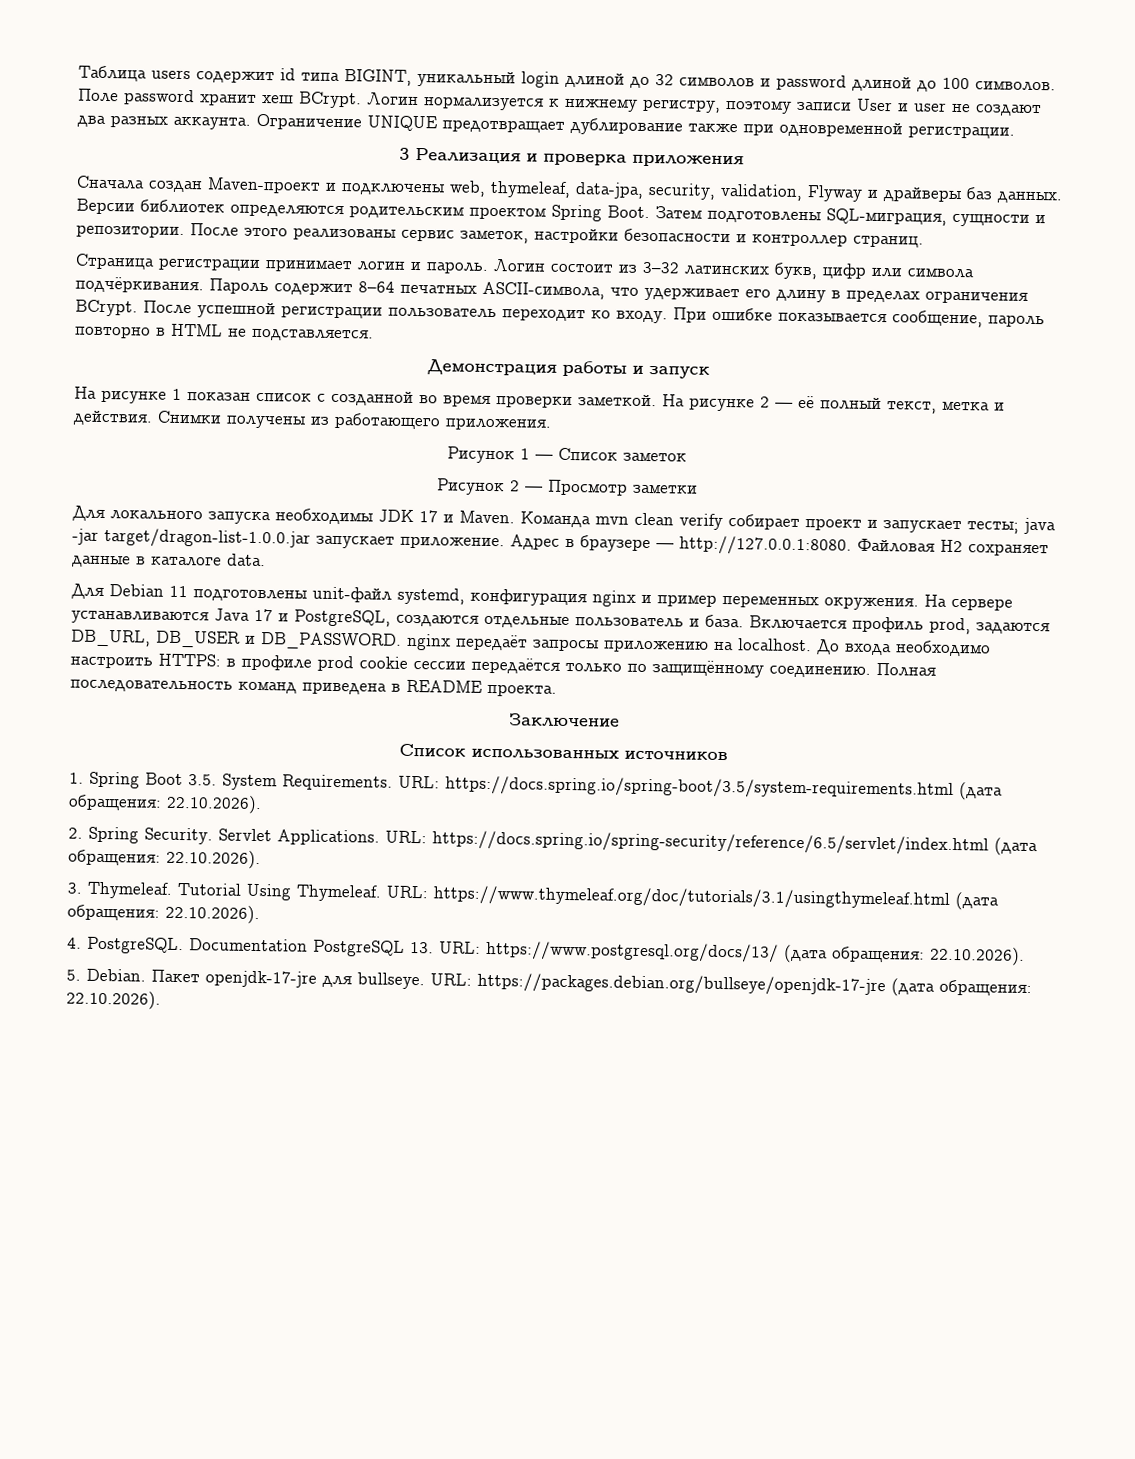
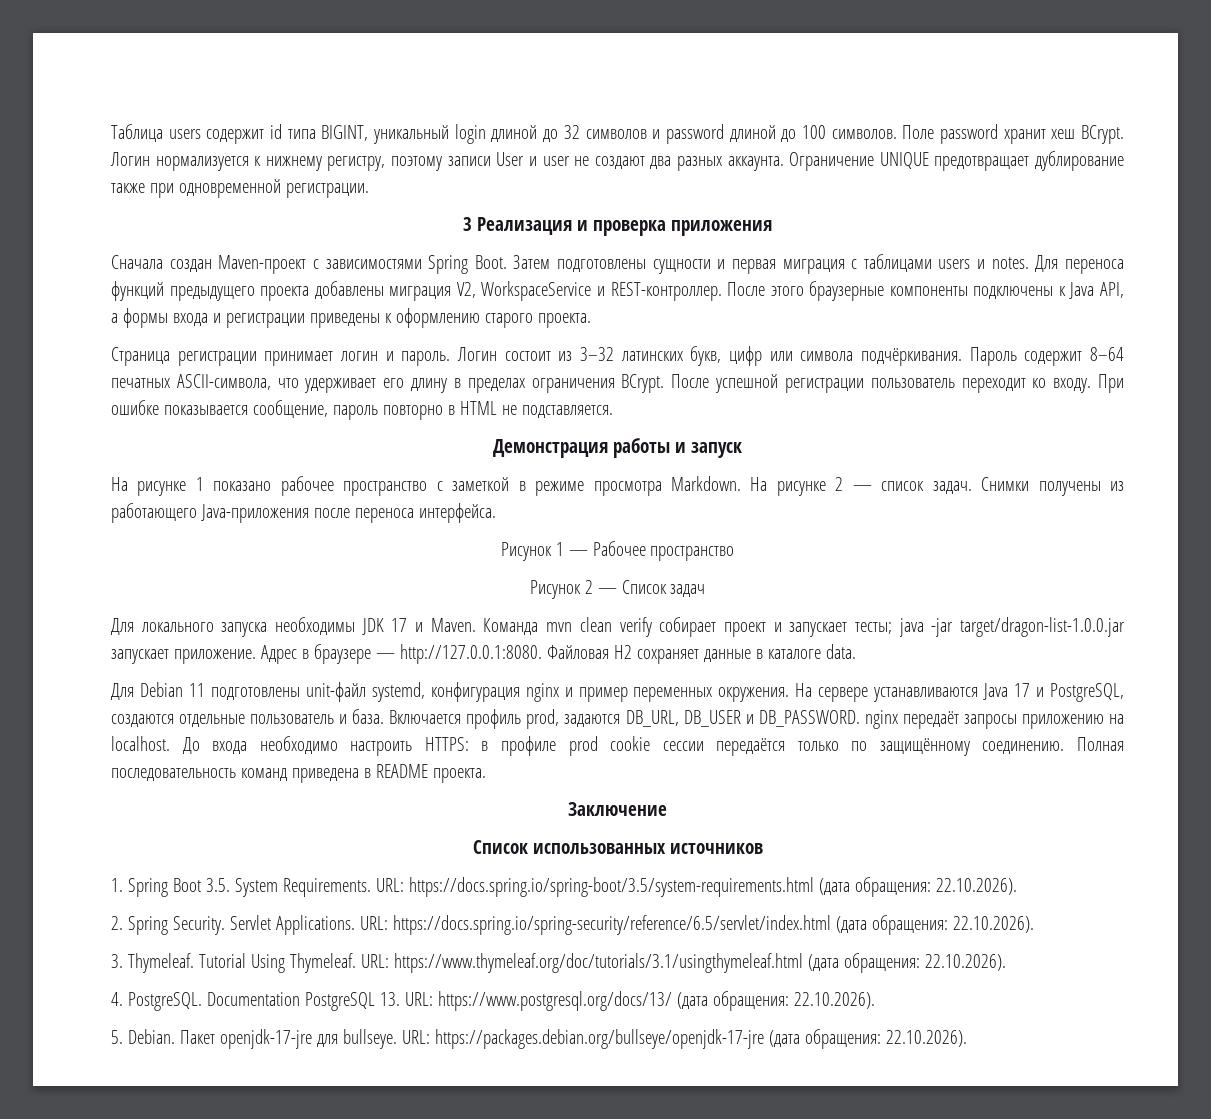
- Сначала создан Maven-проект и подключены web, thymeleaf, data-jpa, security, validation, Flyway и драйверы баз данных. Версии библиотек определяются родительским проектом Spring Boot.
+ Сначала создан Maven-проект с зависимостями Spring Boot.
- Затем подготовлены SQL-миграция, сущности и репозитории. После этого реализованы сервис заметок, настройки безопасности и контроллер страниц.
+ Затем подготовлены сущности и первая миграция с таблицами users и notes. Для переноса функций предыдущего проекта добавлены миграция V2, WorkspaceService и REST-контроллер. После этого браузерные компоненты подключены к Java API, а формы входа и регистрации приведены к оформлению старого проекта.
- На рисунке 1 показан список с созданной во время проверки заметкой. На рисунке 2 — её полный текст, метка и действия. Снимки получены из работающего приложения.
+ На рисунке 1 показано рабочее пространство с заметкой в режиме просмотра Markdown. На рисунке 2 — список задач. Снимки получены из работающего Java-приложения после переноса интерфейса.
- Рисунок 1 — Список заметок
+ Рисунок 1 — Рабочее пространство
- Рисунок 2 — Просмотр заметки
+ Рисунок 2 — Список задач

